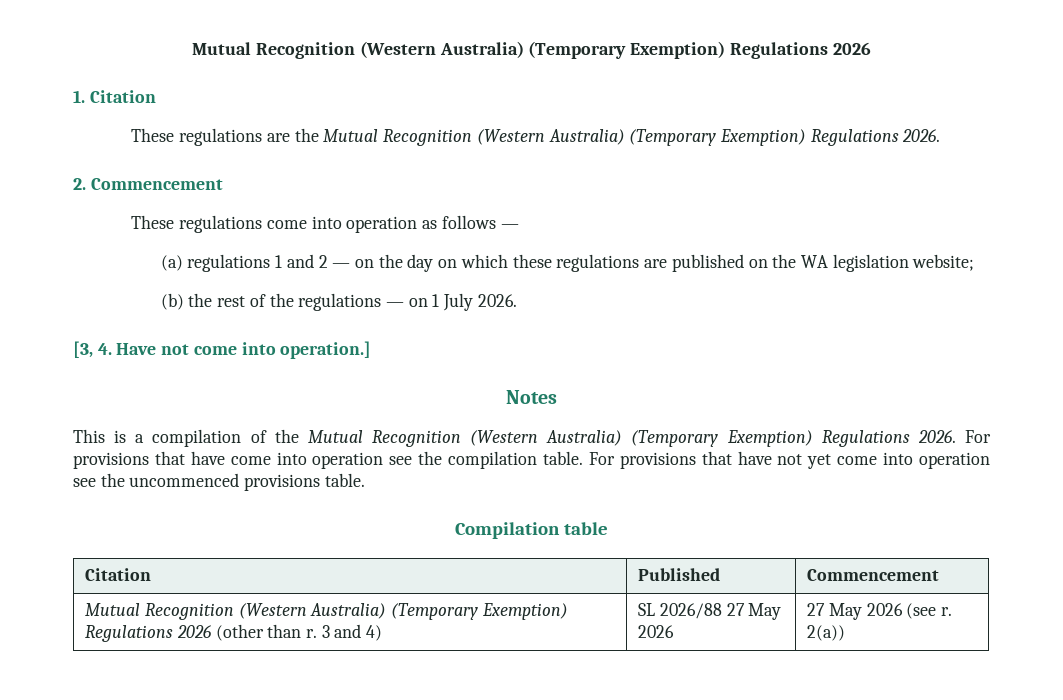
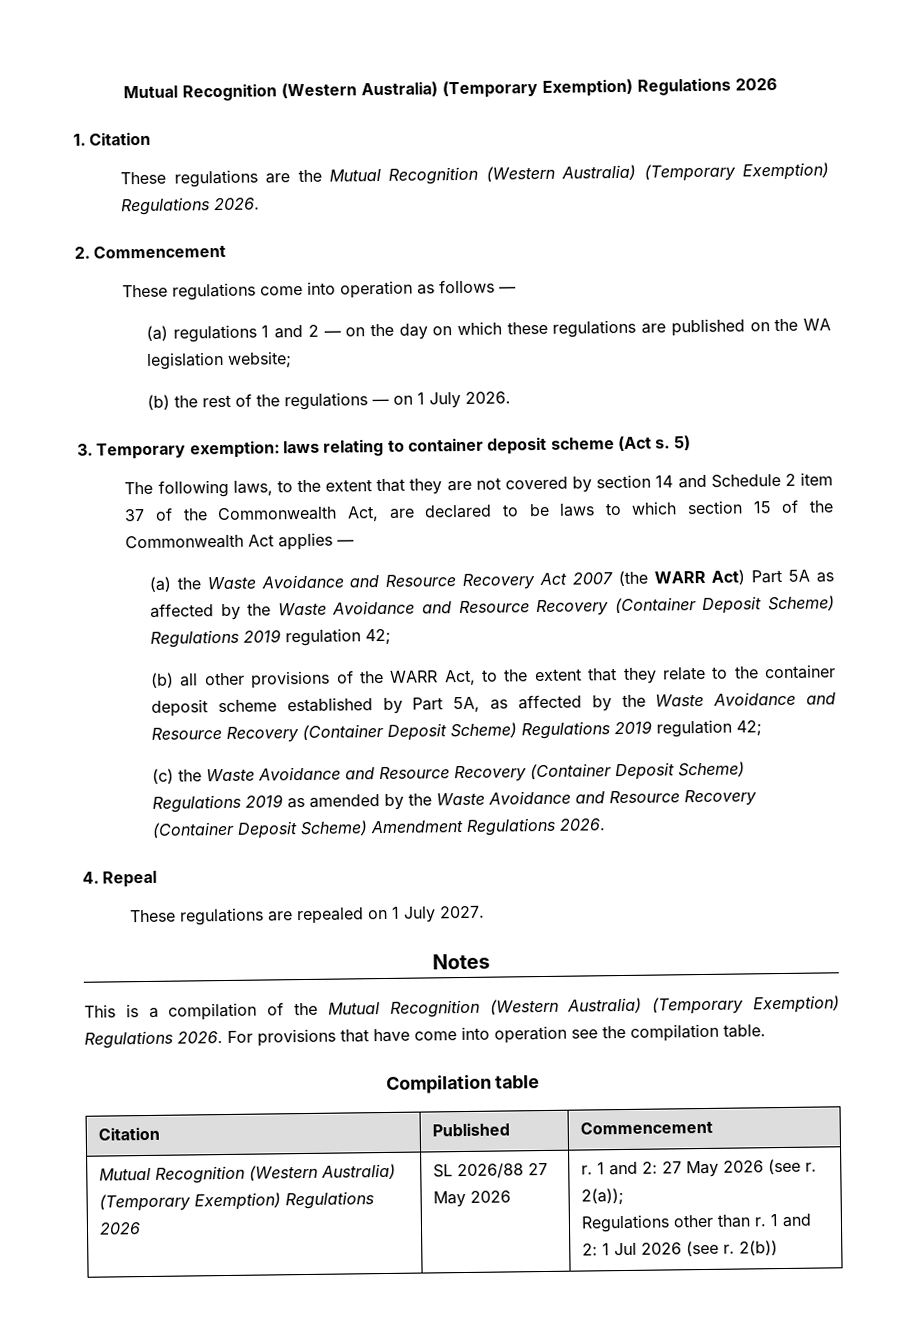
- [3, 4. Have not come into operation.]
+ 3. Temporary exemption: laws relating to container deposit scheme (Act s. 5)
+ The following laws, to the extent that they are not covered by section 14 and Schedule 2 item 37 of the Commonwealth Act, are declared to be laws to which section 15 of the Commonwealth Act applies —
+ (a) the Waste Avoidance and Resource Recovery Act 2007 (the WARR Act) Part 5A as affected by the Waste Avoidance and Resource Recovery (Container Deposit Scheme) Regulations 2019 regulation 42;
+ (b) all other provisions of the WARR Act, to the extent that they relate to the container deposit scheme established by Part 5A, as affected by the Waste Avoidance and Resource Recovery (Container Deposit Scheme) Regulations 2019 regulation 42;
+ (c) the Waste Avoidance and Resource Recovery (Container Deposit Scheme) Regulations 2019 as amended by the Waste Avoidance and Resource Recovery (Container Deposit Scheme) Amendment Regulations 2026.
+ 4. Repeal
+ These regulations are repealed on 1 July 2027.
- For provisions that have not yet come into operation see the uncommenced provisions table.
- Mutual Recognition (Western Australia) (Temporary Exemption) Regulations 2026 (other than r. 3 and 4) | SL 2026/88 27 May 2026 | 27 May 2026 (see r. 2(a))
+ Mutual Recognition (Western Australia) (Temporary Exemption) Regulations 2026 | SL 2026/88 27 May 2026 | r. 1 and 2: 27 May 2026 (see r. 2(a));
+ Regulations other than r. 1 and 2: 1 Jul 2026 (see r. 2(b))

